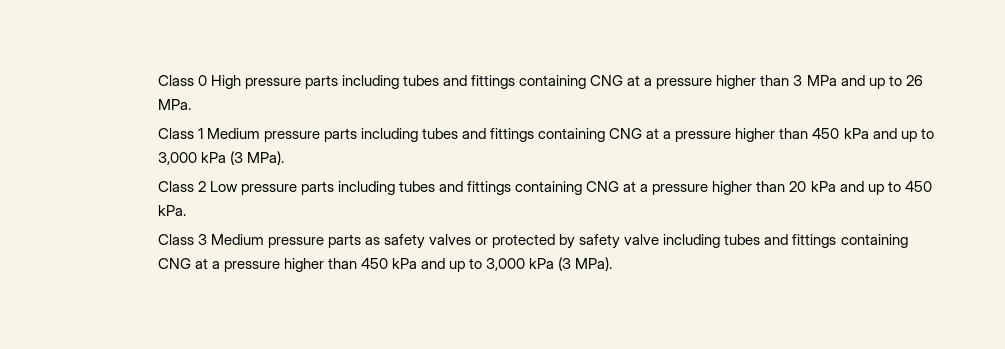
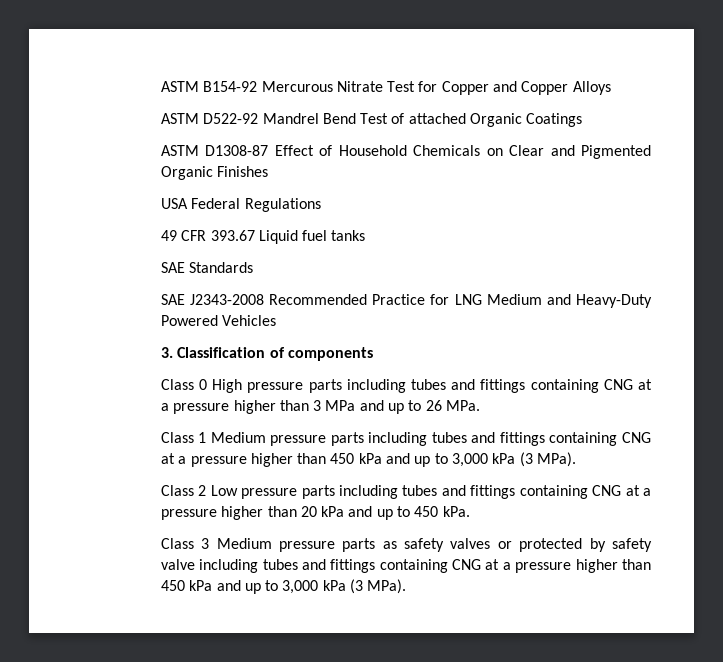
+ ASTM B154-92 Mercurous Nitrate Test for Copper and Copper Alloys
+ ASTM D522-92 Mandrel Bend Test of attached Organic Coatings
+ ASTM D1308-87 Effect of Household Chemicals on Clear and Pigmented Organic Finishes
+ USA Federal Regulations
+ 49 CFR 393.67 Liquid fuel tanks
+ SAE Standards
+ SAE J2343-2008 Recommended Practice for LNG Medium and Heavy-Duty Powered Vehicles
+ 3. Classification of components

